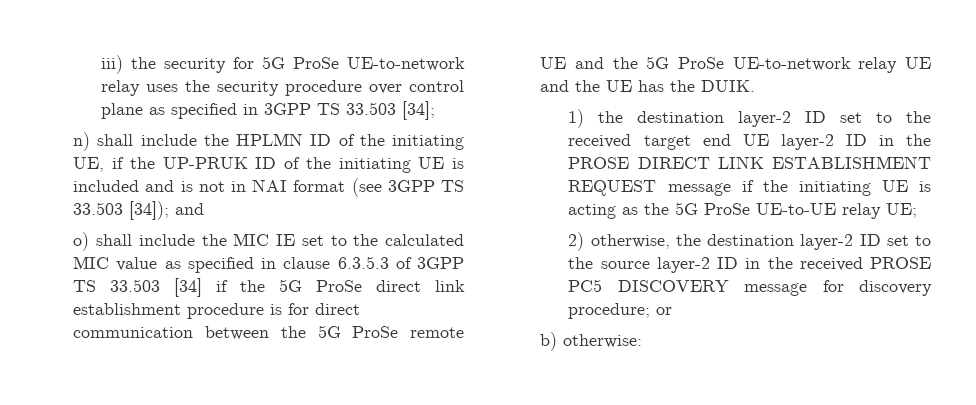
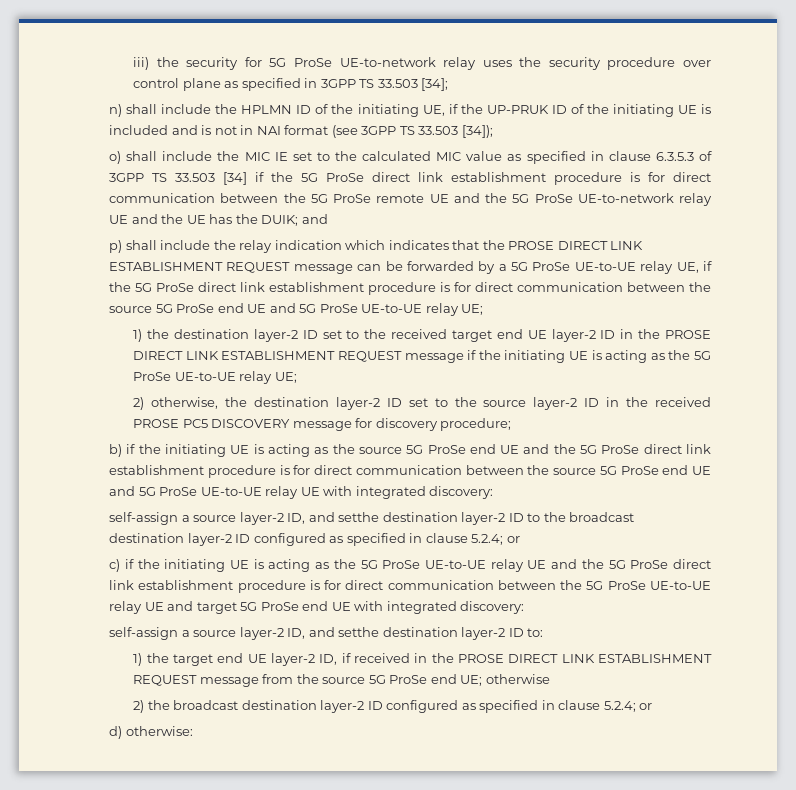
- n) shall include the HPLMN ID of the initiating UE, if the UP-PRUK ID of the initiating UE is included and is not in NAI format (see 3GPP TS 33.503 [34]); and
+ n) shall include the HPLMN ID of the initiating UE, if the UP-PRUK ID of the initiating UE is included and is not in NAI format (see 3GPP TS 33.503 [34]);
- o) shall include the MIC IE set to the calculated MIC value as specified in clause 6.3.5.3 of 3GPP TS 33.503 [34] if the 5G ProSe direct link establishment procedure is for direct communication between the 5G ProSe remote UE and the 5G ProSe UE-to-network relay UE and the UE has the DUIK.
+ o) shall include the MIC IE set to the calculated MIC value as specified in clause 6.3.5.3 of 3GPP TS 33.503 [34] if the 5G ProSe direct link establishment procedure is for direct communication between the 5G ProSe remote UE and the 5G ProSe UE-to-network relay UE and the UE has the DUIK; and
+ p) shall include the relay indication which indicates that the PROSE DIRECT LINK ESTABLISHMENT REQUEST message can be forwarded by a 5G ProSe UE-to-UE relay UE, if the 5G ProSe direct link establishment procedure is for direct communication between the source 5G ProSe end UE and 5G ProSe UE-to-UE relay UE;
- 2) otherwise, the destination layer-2 ID set to the source layer-2 ID in the received PROSE PC5 DISCOVERY message for discovery procedure; or
- b) otherwise:
+ 2) otherwise, the destination layer-2 ID set to the source layer-2 ID in the received PROSE PC5 DISCOVERY message for discovery procedure;
+ b) if the initiating UE is acting as the source 5G ProSe end UE and the 5G ProSe direct link establishment procedure is for direct communication between the source 5G ProSe end UE and 5G ProSe UE-to-UE relay UE with integrated discovery:
+ self-assign a source layer-2 ID, and setthe destination layer-2 ID to the broadcast destination layer-2 ID configured as specified in clause 5.2.4; or
+ c) if the initiating UE is acting as the 5G ProSe UE-to-UE relay UE and the 5G ProSe direct link establishment procedure is for direct communication between the 5G ProSe UE-to-UE relay UE and target 5G ProSe end UE with integrated discovery:
+ self-assign a source layer-2 ID, and setthe destination layer-2 ID to:
+ 1) the target end UE layer-2 ID, if received in the PROSE DIRECT LINK ESTABLISHMENT REQUEST message from the source 5G ProSe end UE; otherwise
+ 2) the broadcast destination layer-2 ID configured as specified in clause 5.2.4; or
+ d) otherwise:

